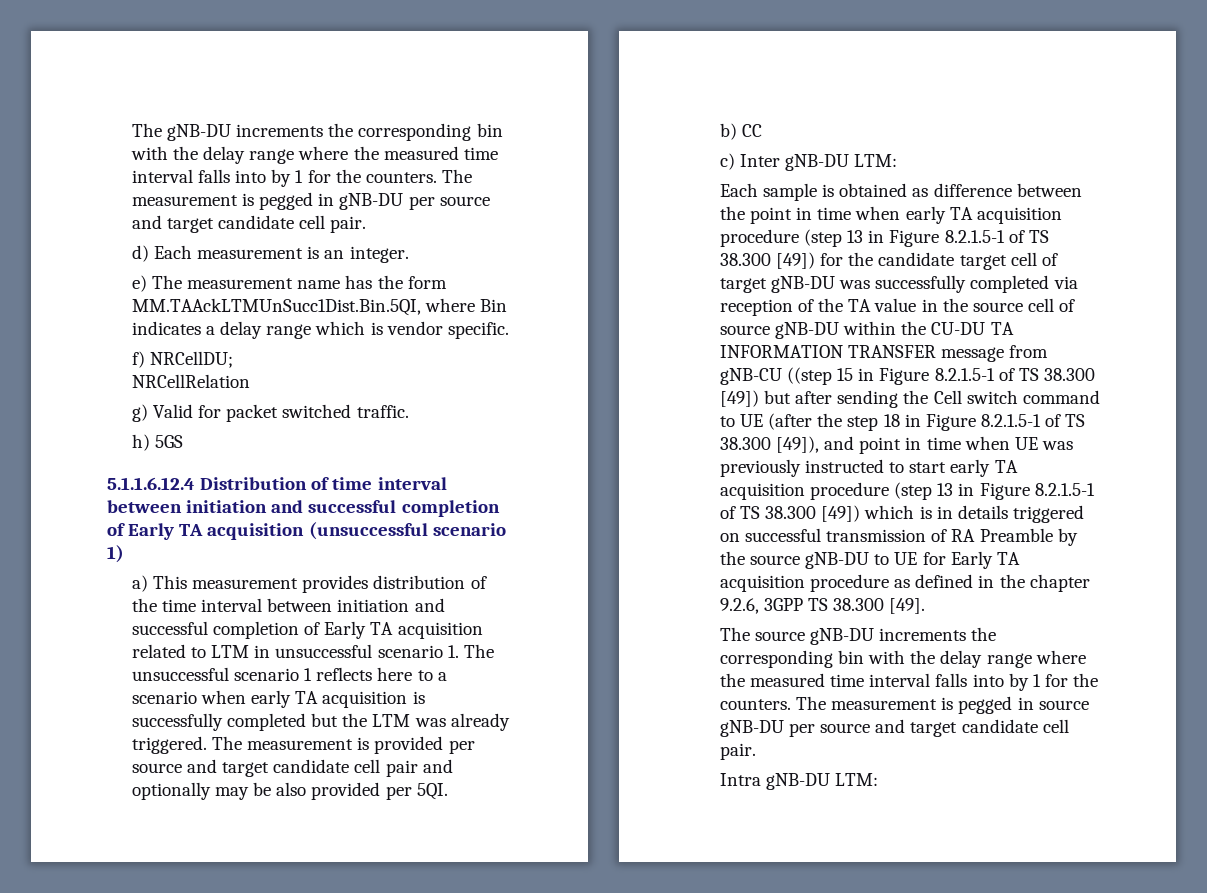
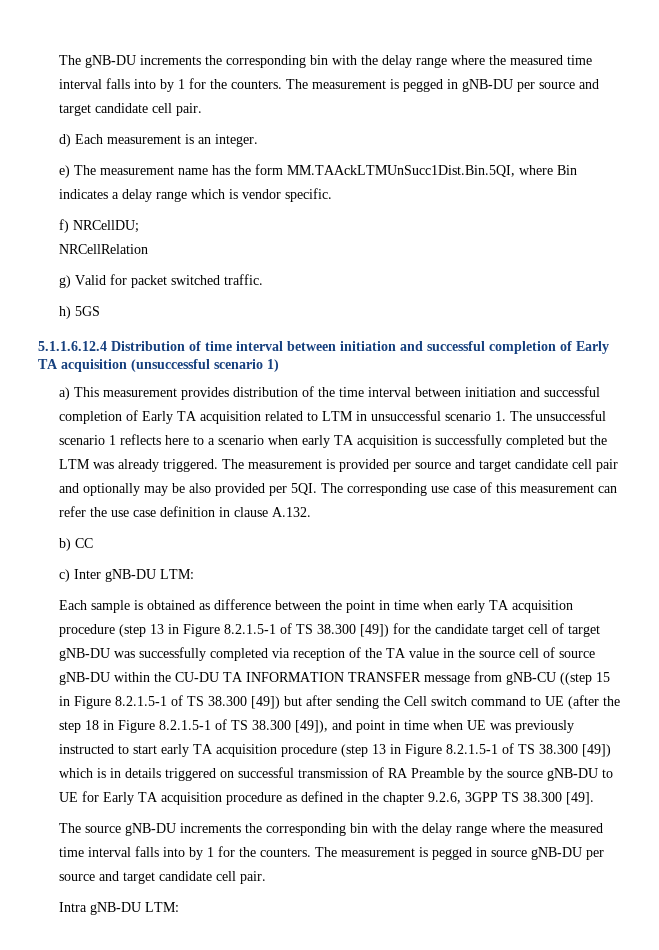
+ The corresponding use case of this measurement can refer the use case definition in clause A.132.

